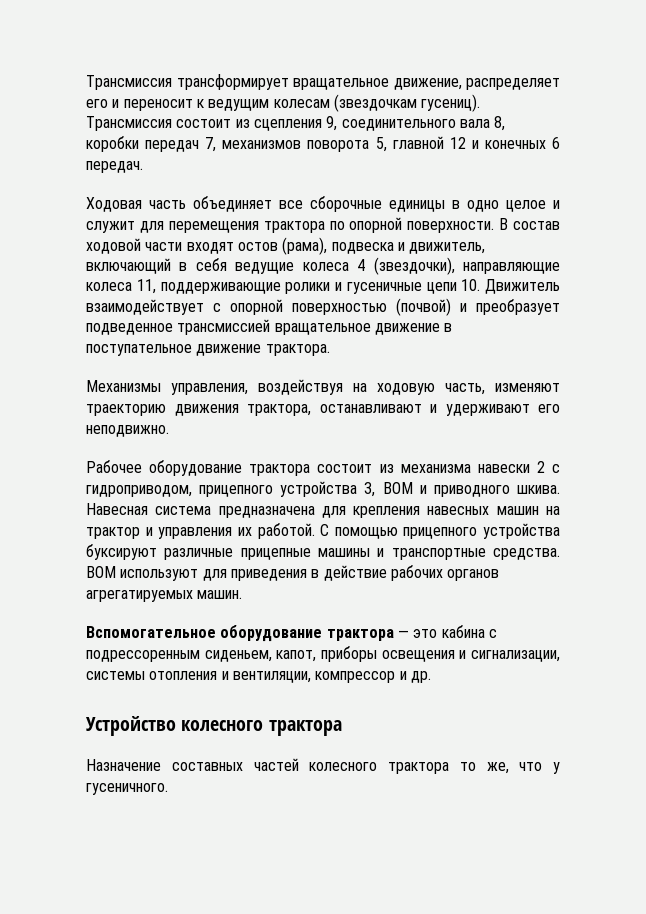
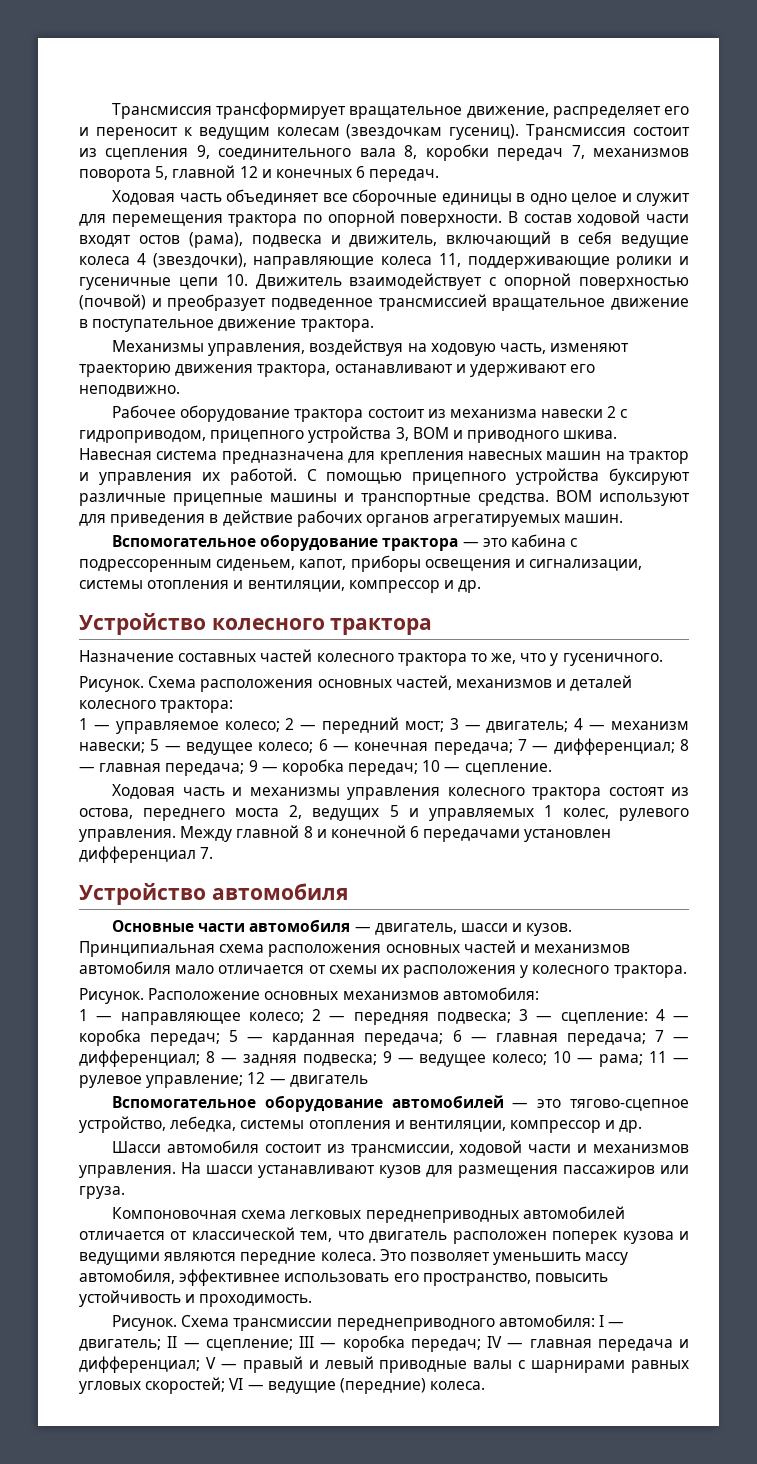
+ Рисунок. Схема расположения основных частей, механизмов и деталей колесного трактора:
+ 1 — управляемое колесо; 2 — передний мост; 3 — двигатель; 4 — механизм навески; 5 — ведущее колесо; 6 — конечная передача; 7 — дифференциал; 8 — главная передача; 9 — коробка передач; 10 — сцепление.
+ Ходовая часть и механизмы управления колесного трактора состоят из остова, переднего моста 2, ведущих 5 и управляемых 1 колес, рулевого управления. Между главной 8 и конечной 6 передачами установлен дифференциал 7.
+ Устройство автомобиля
+ Основные части автомобиля — двигатель, шасси и кузов. Принципиальная схема расположения основных частей и механизмов автомобиля мало отличается от схемы их расположения у колесного трактора.
+ Рисунок. Расположение основных механизмов автомобиля:
+ 1 — направляющее колесо; 2 — передняя подвеска; 3 — сцепление: 4 — коробка передач; 5 — карданная передача; 6 — главная передача; 7 — дифференциал; 8 — задняя подвеска; 9 — ведущее колесо; 10 — рама; 11 — рулевое управление; 12 — двигатель
+ Вспомогательное оборудование автомобилей — это тягово-сцепное устройство, лебедка, системы отопления и вентиляции, компрессор и др.
+ Шасси автомобиля состоит из трансмиссии, ходовой части и механизмов управления. На шасси устанавливают кузов для размещения пассажиров или груза.
+ Компоновочная схема легковых переднеприводных автомобилей отличается от классической тем, что двигатель расположен поперек кузова и ведущими являются передние колеса. Это позволяет уменьшить массу автомобиля, эффективнее использовать его пространство, повысить устойчивость и проходимость.
+ Рисунок. Схема трансмиссии переднеприводного автомобиля: I — двигатель; II — сцепление; III — коробка передач; IV — главная передача и дифференциал; V — правый и левый приводные валы с шарнирами равных угловых скоростей; VI — ведущие (передние) колеса.

